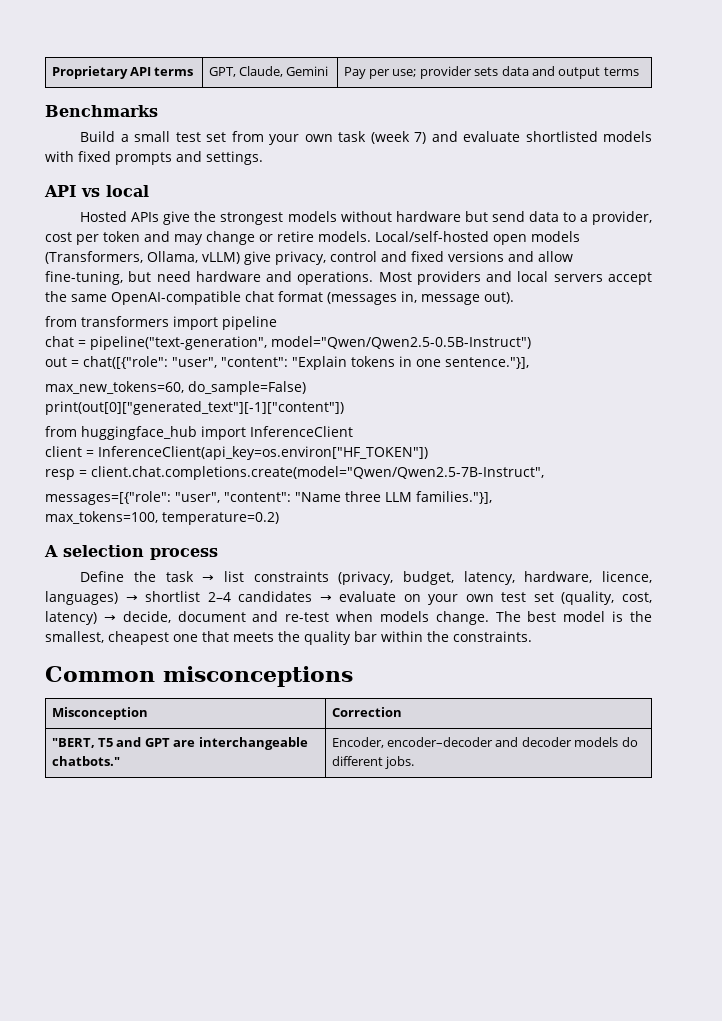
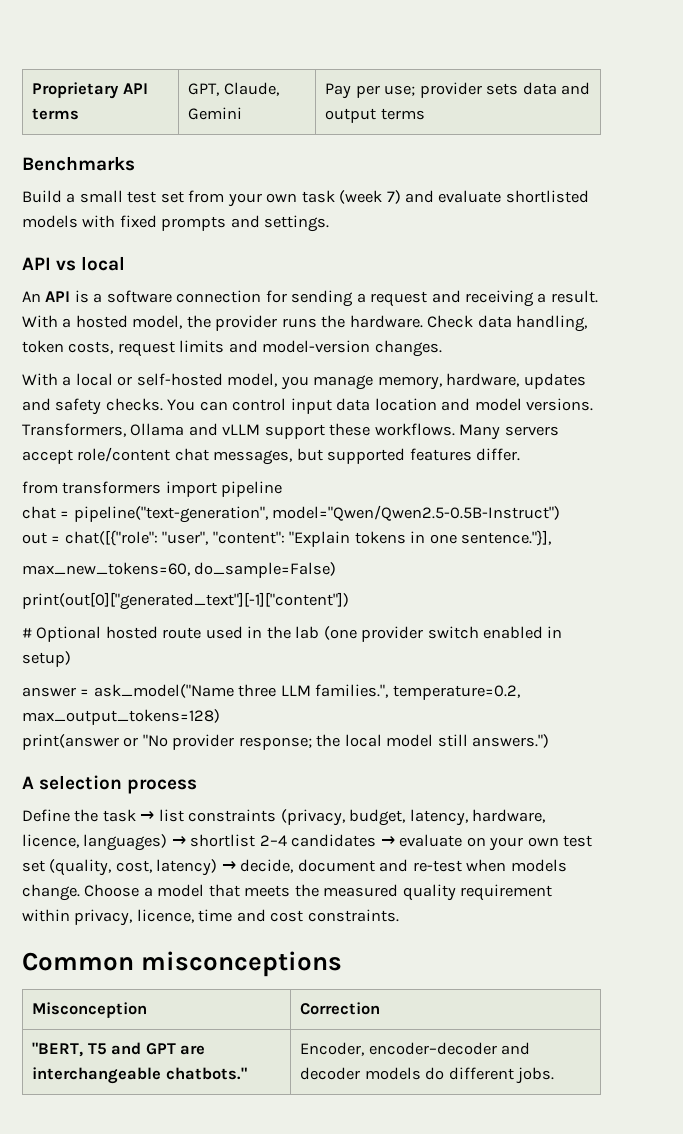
- Hosted APIs give the strongest models without hardware but send data to a provider, cost per token and may change or retire models. Local/self-hosted open models (Transformers, Ollama, vLLM) give privacy, control and fixed versions and allow fine-tuning, but need hardware and operations. Most providers and local servers accept the same OpenAI-compatible chat format (messages in, message out).
+ An API is a software connection for sending a request and receiving a result. With a hosted model, the provider runs the hardware. Check data handling, token costs, request limits and model-version changes.
+ With a local or self-hosted model, you manage memory, hardware, updates and safety checks. You can control input data location and model versions. Transformers, Ollama and vLLM support these workflows. Many servers accept role/content chat messages, but supported features differ.
- from huggingface_hub import InferenceClient
- client = InferenceClient(api_key=os.environ["HF_TOKEN"])
- resp = client.chat.completions.create(model="Qwen/Qwen2.5-7B-Instruct",
- messages=[{"role": "user", "content": "Name three LLM families."}],
- max_tokens=100, temperature=0.2)
+ # Optional hosted route used in the lab (one provider switch enabled in setup)
+ answer = ask_model("Name three LLM families.", temperature=0.2, max_output_tokens=128)
+ print(answer or "No provider response; the local model still answers.")
- The best model is the smallest, cheapest one that meets the quality bar within the constraints.
+ Choose a model that meets the measured quality requirement within privacy, licence, time and cost constraints.

